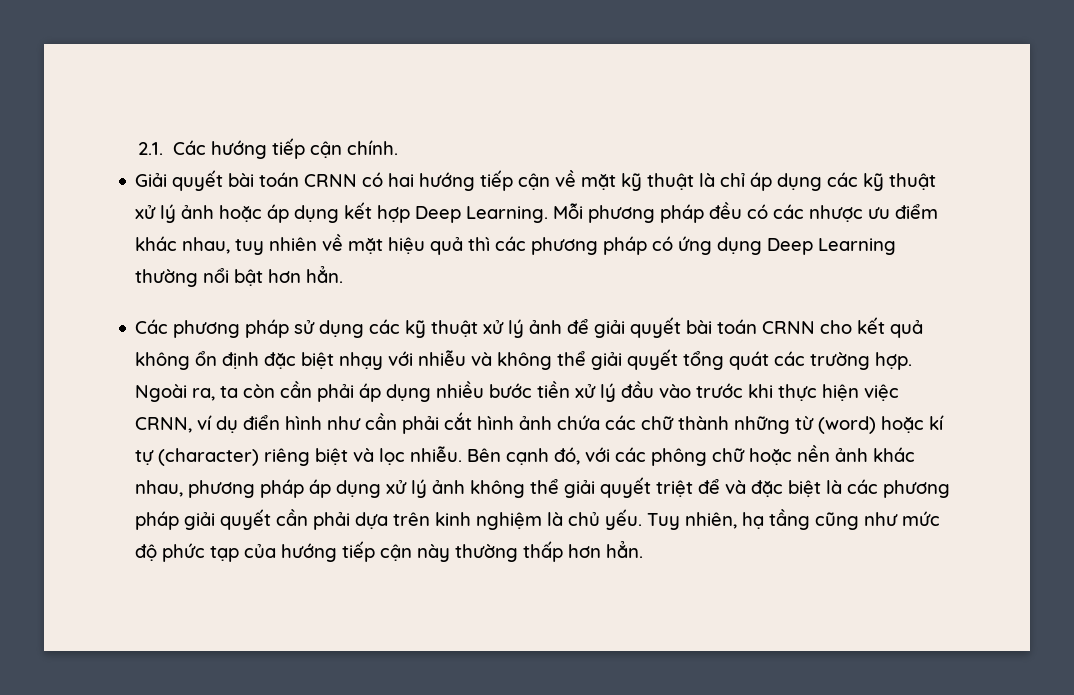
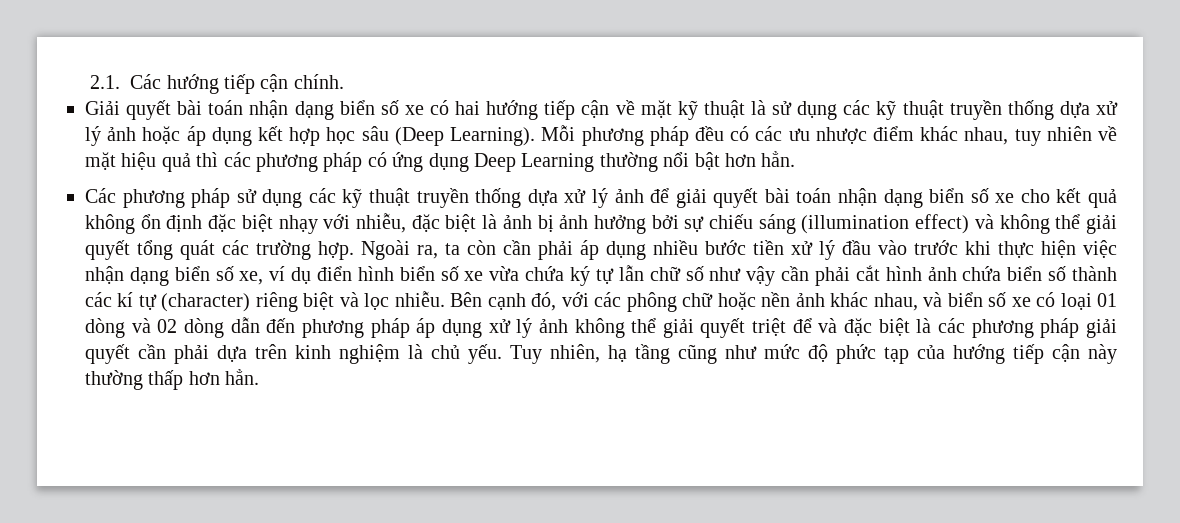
- Giải quyết bài toán CRNN có hai hướng tiếp cận về mặt kỹ thuật là chỉ áp dụng các kỹ thuật xử lý ảnh hoặc áp dụng kết hợp Deep Learning.
+ Giải quyết bài toán nhận dạng biển số xe có hai hướng tiếp cận về mặt kỹ thuật là sử dụng các kỹ thuật truyền thống dựa xử lý ảnh hoặc áp dụng kết hợp học sâu (Deep Learning).
- Mỗi phương pháp đều có các nhược ưu điểm khác nhau, tuy nhiên về mặt hiệu quả thì các phương pháp có ứng dụng Deep Learning thường nổi bật hơn hẳn.
+ Mỗi phương pháp đều có các ưu nhược điểm khác nhau, tuy nhiên về mặt hiệu quả thì các phương pháp có ứng dụng Deep Learning thường nổi bật hơn hẳn.
- Các phương pháp sử dụng các kỹ thuật xử lý ảnh để giải quyết bài toán CRNN cho kết quả không ổn định đặc biệt nhạy với nhiễu và không thể giải quyết tổng quát các trường hợp.
+ Các phương pháp sử dụng các kỹ thuật truyền thống dựa xử lý ảnh để giải quyết bài toán nhận dạng biển số xe cho kết quả không ổn định đặc biệt nhạy với nhiễu, đặc biệt là ảnh bị ảnh hưởng bởi sự chiếu sáng (illumination effect) và không thể giải quyết tổng quát các trường hợp.
- Ngoài ra, ta còn cần phải áp dụng nhiều bước tiền xử lý đầu vào trước khi thực hiện việc CRNN, ví dụ điển hình như cần phải cắt hình ảnh chứa các chữ thành những từ (word) hoặc kí tự (character) riêng biệt và lọc nhiễu.
+ Ngoài ra, ta còn cần phải áp dụng nhiều bước tiền xử lý đầu vào trước khi thực hiện việc nhận dạng biển số xe, ví dụ điển hình biển số xe vừa chứa ký tự lẫn chữ số như vậy cần phải cắt hình ảnh chứa biển số thành các kí tự (character) riêng biệt và lọc nhiễu.
- Bên cạnh đó, với các phông chữ hoặc nền ảnh khác nhau, phương pháp áp dụng xử lý ảnh không thể giải quyết triệt để và đặc biệt là các phương pháp giải quyết cần phải dựa trên kinh nghiệm là chủ yếu.
+ Bên cạnh đó, với các phông chữ hoặc nền ảnh khác nhau, và biển số xe có loại 01 dòng và 02 dòng dẫn đến phương pháp áp dụng xử lý ảnh không thể giải quyết triệt để và đặc biệt là các phương pháp giải quyết cần phải dựa trên kinh nghiệm là chủ yếu.

